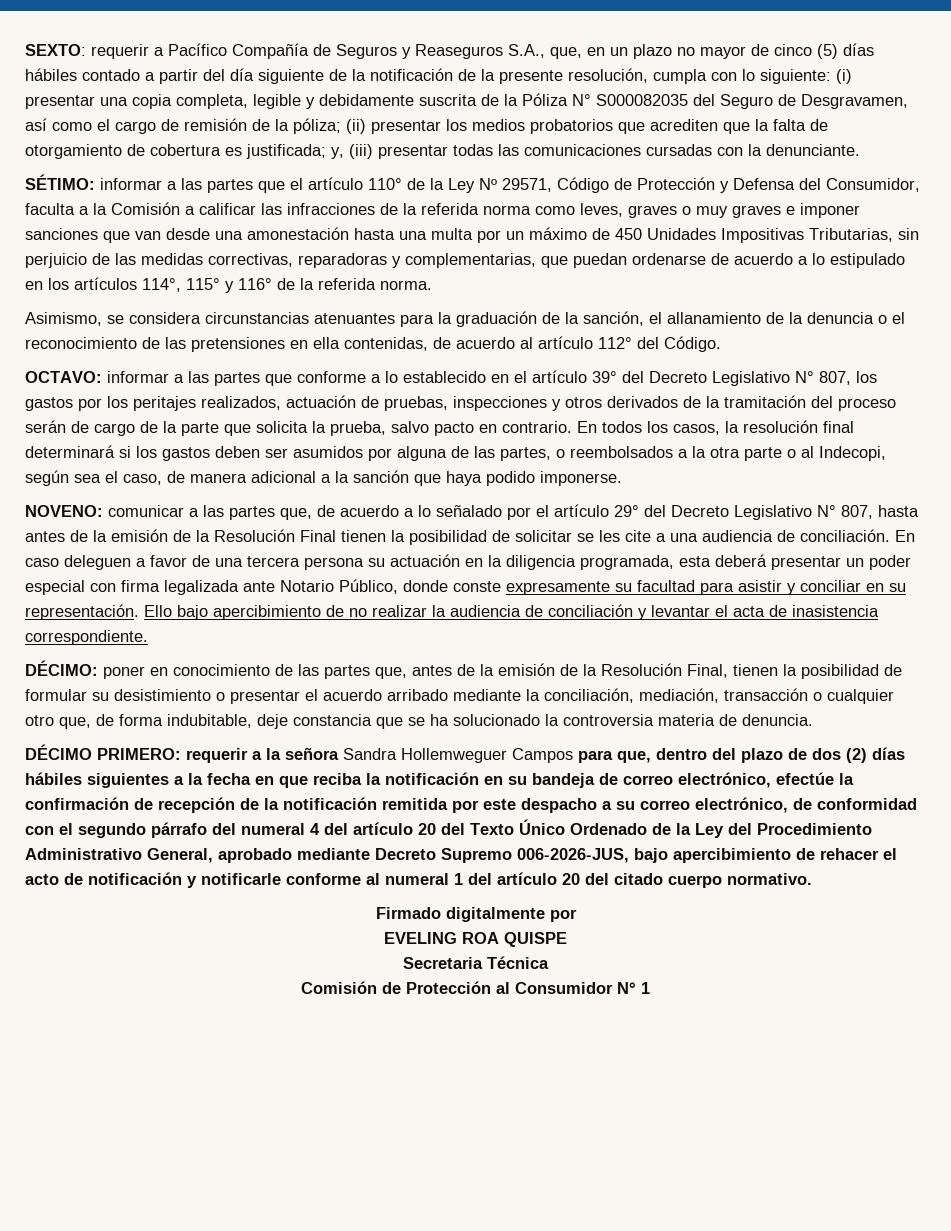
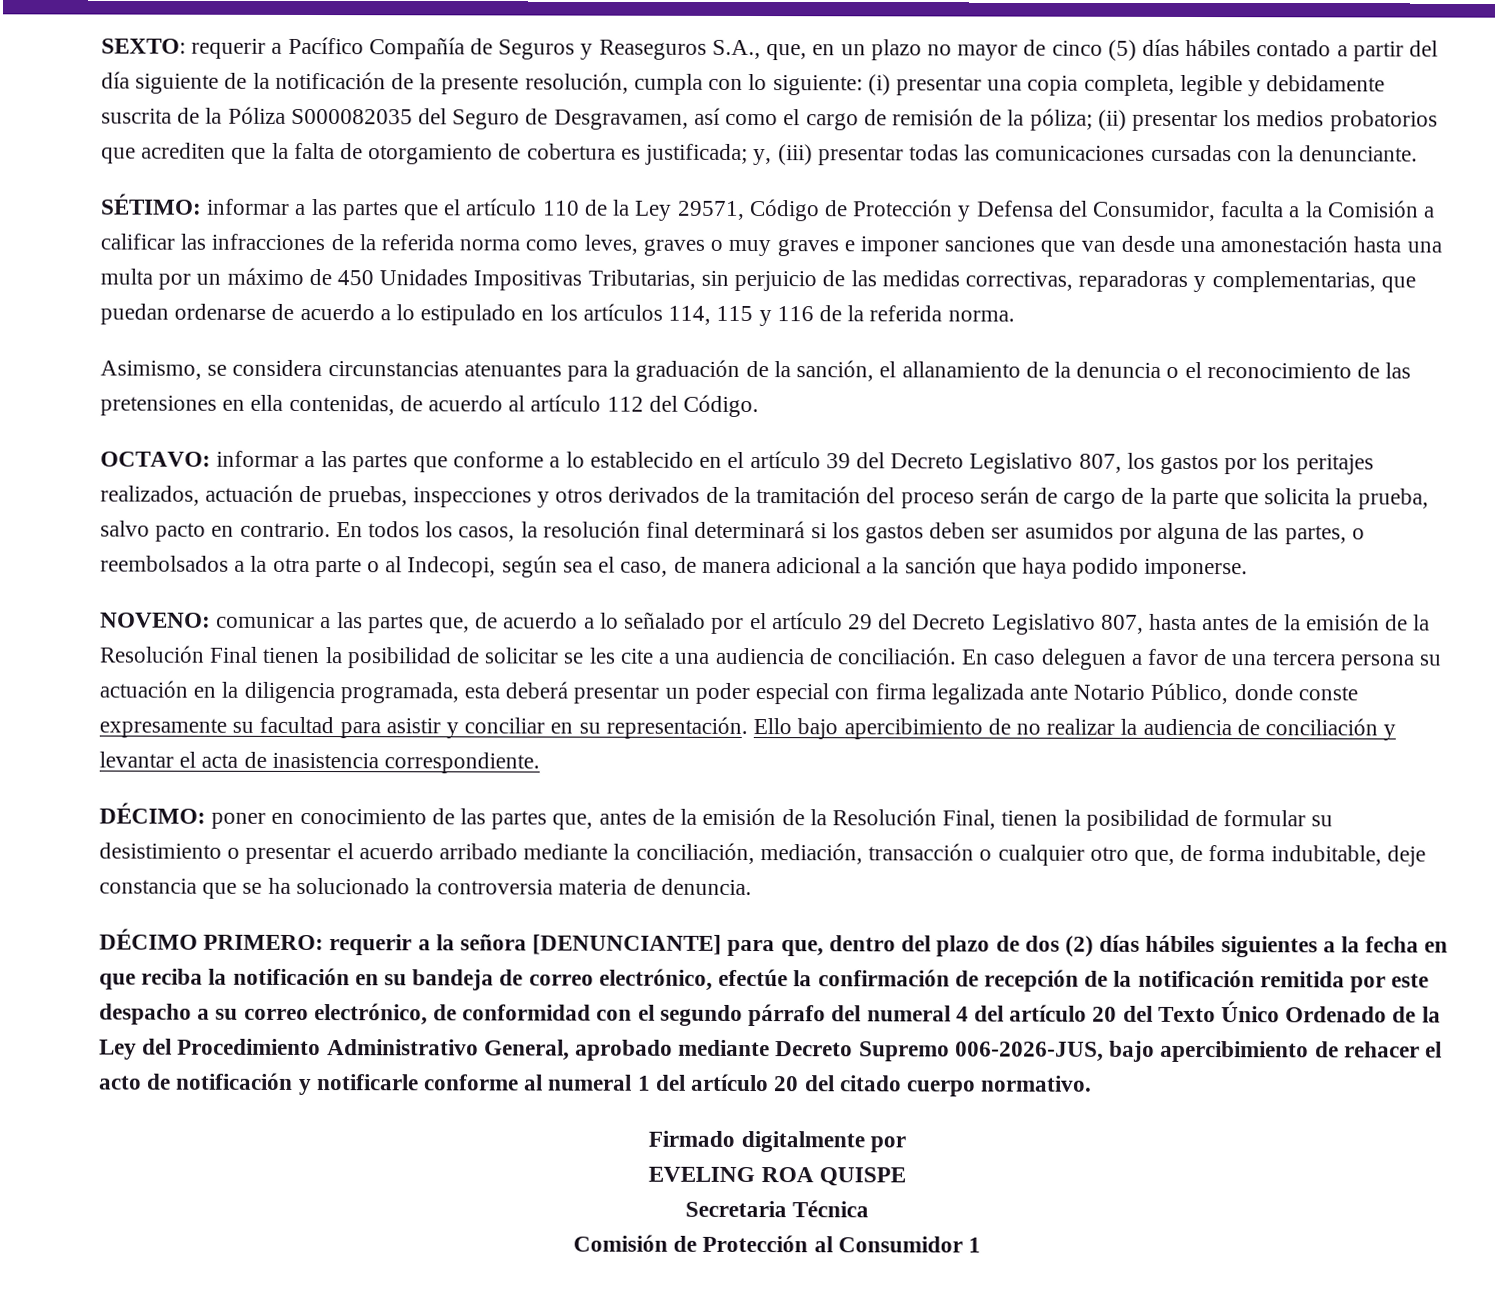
- (i) presentar una copia completa, legible y debidamente suscrita de la Póliza N° S000082035 del Seguro de Desgravamen, así como el cargo de remisión de la póliza;
+ (i) presentar una copia completa, legible y debidamente suscrita de la Póliza S000082035 del Seguro de Desgravamen, así como el cargo de remisión de la póliza;
- informar a las partes que el artículo 110° de la Ley Nº 29571, Código de Protección y Defensa del Consumidor, faculta a la Comisión a calificar las infracciones de la referida norma como leves, graves o muy graves e imponer sanciones que van desde una amonestación hasta una multa por un máximo de 450 Unidades Impositivas Tributarias, sin perjuicio de las medidas correctivas, reparadoras y complementarias, que puedan ordenarse de acuerdo a lo estipulado en los artículos 114°, 115° y 116° de la referida norma.
+ informar a las partes que el artículo 110 de la Ley 29571, Código de Protección y Defensa del Consumidor, faculta a la Comisión a calificar las infracciones de la referida norma como leves, graves o muy graves e imponer sanciones que van desde una amonestación hasta una multa por un máximo de 450 Unidades Impositivas Tributarias, sin perjuicio de las medidas correctivas, reparadoras y complementarias, que puedan ordenarse de acuerdo a lo estipulado en los artículos 114, 115 y 116 de la referida norma.
- Asimismo, se considera circunstancias atenuantes para la graduación de la sanción, el allanamiento de la denuncia o el reconocimiento de las pretensiones en ella contenidas, de acuerdo al artículo 112° del Código.
+ Asimismo, se considera circunstancias atenuantes para la graduación de la sanción, el allanamiento de la denuncia o el reconocimiento de las pretensiones en ella contenidas, de acuerdo al artículo 112 del Código.
- OCTAVO: informar a las partes que conforme a lo establecido en el artículo 39° del Decreto Legislativo N° 807, los gastos por los peritajes realizados, actuación de pruebas, inspecciones y otros derivados de la tramitación del proceso serán de cargo de la parte que solicita la prueba, salvo pacto en contrario.
+ OCTAVO: informar a las partes que conforme a lo establecido en el artículo 39 del Decreto Legislativo 807, los gastos por los peritajes realizados, actuación de pruebas, inspecciones y otros derivados de la tramitación del proceso serán de cargo de la parte que solicita la prueba, salvo pacto en contrario.
- NOVENO: comunicar a las partes que, de acuerdo a lo señalado por el artículo 29° del Decreto Legislativo N° 807, hasta antes de la emisión de la Resolución Final tienen la posibilidad de solicitar se les cite a una audiencia de conciliación.
+ NOVENO: comunicar a las partes que, de acuerdo a lo señalado por el artículo 29 del Decreto Legislativo 807, hasta antes de la emisión de la Resolución Final tienen la posibilidad de solicitar se les cite a una audiencia de conciliación.
- requerir a la señora Sandra Hollemweguer Campos para que, dentro del plazo de dos (2) días hábiles siguientes a la fecha en que reciba la notificación en su bandeja de correo electrónico, efectúe la confirmación de recepción de la notificación remitida por este despacho a su correo electrónico, de conformidad con el segundo párrafo del numeral 4 del artículo 20 del Texto Único Ordenado de la Ley del Procedimiento Administrativo General, aprobado mediante Decreto Supremo 006-2026-JUS, bajo apercibimiento de rehacer el acto de notificación y notificarle conforme al numeral 1 del artículo 20 del citado cuerpo normativo.
+ requerir a la señora [DENUNCIANTE] para que, dentro del plazo de dos (2) días hábiles siguientes a la fecha en que reciba la notificación en su bandeja de correo electrónico, efectúe la confirmación de recepción de la notificación remitida por este despacho a su correo electrónico, de conformidad con el segundo párrafo del numeral 4 del artículo 20 del Texto Único Ordenado de la Ley del Procedimiento Administrativo General, aprobado mediante Decreto Supremo 006-2026-JUS, bajo apercibimiento de rehacer el acto de notificación y notificarle conforme al numeral 1 del artículo 20 del citado cuerpo normativo.
- Comisión de Protección al Consumidor N° 1
+ Comisión de Protección al Consumidor 1

